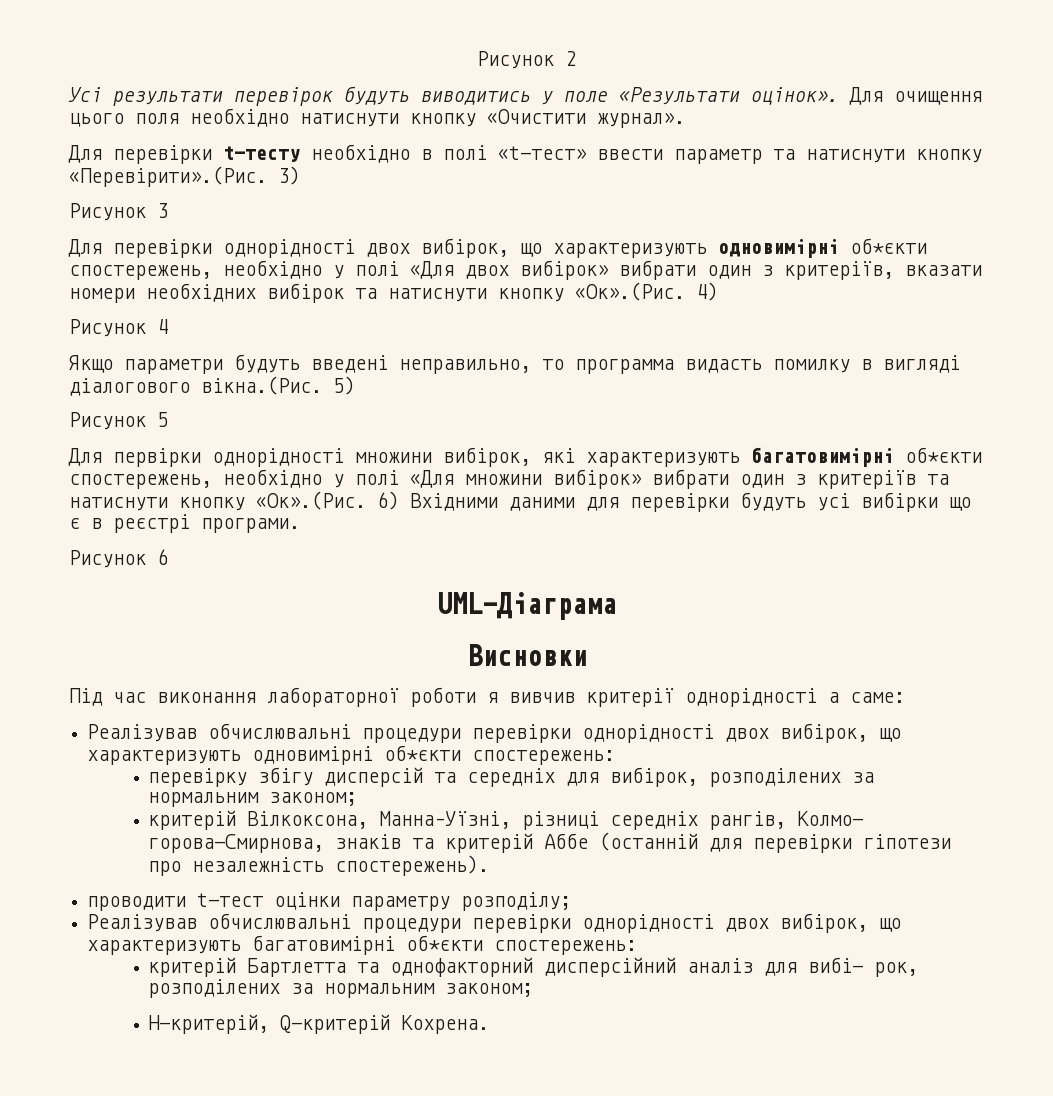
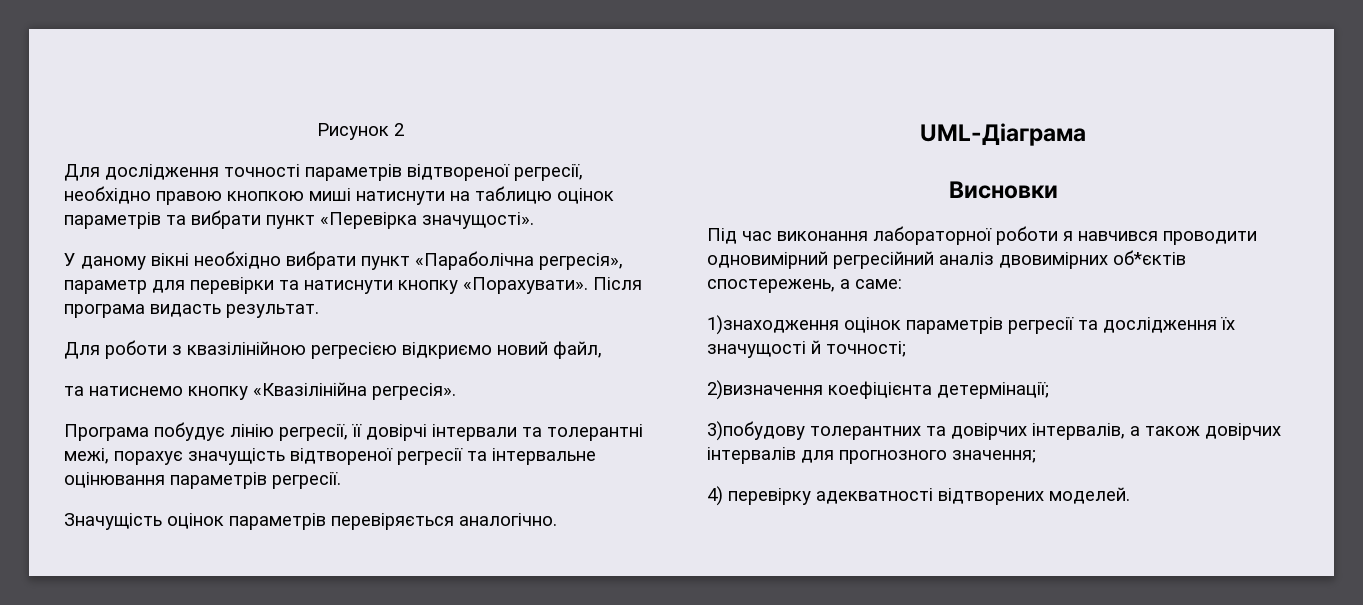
- Усі результати перевірок будуть виводитись у поле «Результати оцінок». Для очищення цього поля необхідно натиснути кнопку «Очистити журнал».
- Для перевірки t-тесту необхідно в полі «t-тест» ввести параметр та натиснути кнопку «Перевірити».(Рис. 3)
- Рисунок 3
- Для перевірки однорідності двох вибірок, що характеризують одновимірні об*єкти спостережень, необхідно у полі «Для двох вибірок» вибрати один з критеріїв, вказати номери необхідних вибірок та натиснути кнопку «Ок».(Рис. 4)
- Рисунок 4
- Якщо параметри будуть введені неправильно, то программа видасть помилку в вигляді діалогового вікна.(Рис. 5)
- Рисунок 5
- Для первірки однорідності множини вибірок, які характеризують багатовимірні об*єкти спостережень, необхідно у полі «Для множини вибірок» вибрати один з критеріїв та натиснути кнопку «Ок».(Рис. 6) Вхідними даними для перевірки будуть усі вибірки що є в реєстрі програми.
- Рисунок 6
+ Для дослідження точності параметрів відтвореної регресії, необхідно правою кнопкою миші натиснути на таблицю оцінок параметрів та вибрати пункт «Перевірка значущості».
+ У даному вікні необхідно вибрати пункт «Параболічна регресія», параметр для перевірки та натиснути кнопку «Порахувати». Після програма видасть результат.
+ Для роботи з квазілінійною регресією відкриємо новий файл,
+ та натиснемо кнопку «Квазілінійна регресія».
+ Програма побудує лінію регресії, її довірчі інтервали та толерантні межі, порахує значущість відтвореної регресії та інтервальне оцінювання параметрів регресії.
+ Значущість оцінок параметрів перевіряється аналогічно.
- Під час виконання лабораторної роботи я вивчив критерії однорідності а саме:
- Реалізував обчислювальні процедури перевірки однорідності двох вибірок, що характеризують одновимірні об*єкти спостережень:
- перевірку збігу дисперсій та середніх для вибірок, розподілених за нормальним законом;
- критерій Вілкоксона, Манна–Уїзні, різниці середніх рангів, Колмо- горова-Смирнова, знаків та критерій Аббе (останній для перевірки гіпотези про незалежність спостережень).
- проводити t-тест оцінки параметру розподілу;
- Реалізував обчислювальні процедури перевірки однорідності двох вибірок, що характеризують багатовимірні об*єкти спостережень:
- критерій Бартлетта та однофакторний дисперсійний аналіз для вибі- рок, розподілених за нормальним законом;
- H-критерій, Q-критерій Кохрена.
+ Під час виконання лабораторної роботи я навчився проводити одновимірний регресійний аналіз двовимірних об*єктів спостережень, а саме:
+ 1)знаходження оцінок параметрів регресії та дослідження їх значущості й точності;
+ 2)визначення коефіцієнта детермінації;
+ 3)побудову толерантних та довірчих інтервалів, а також довірчих інтервалів для прогнозного значення;
+ 4) перевірку адекватності відтворених моделей.

